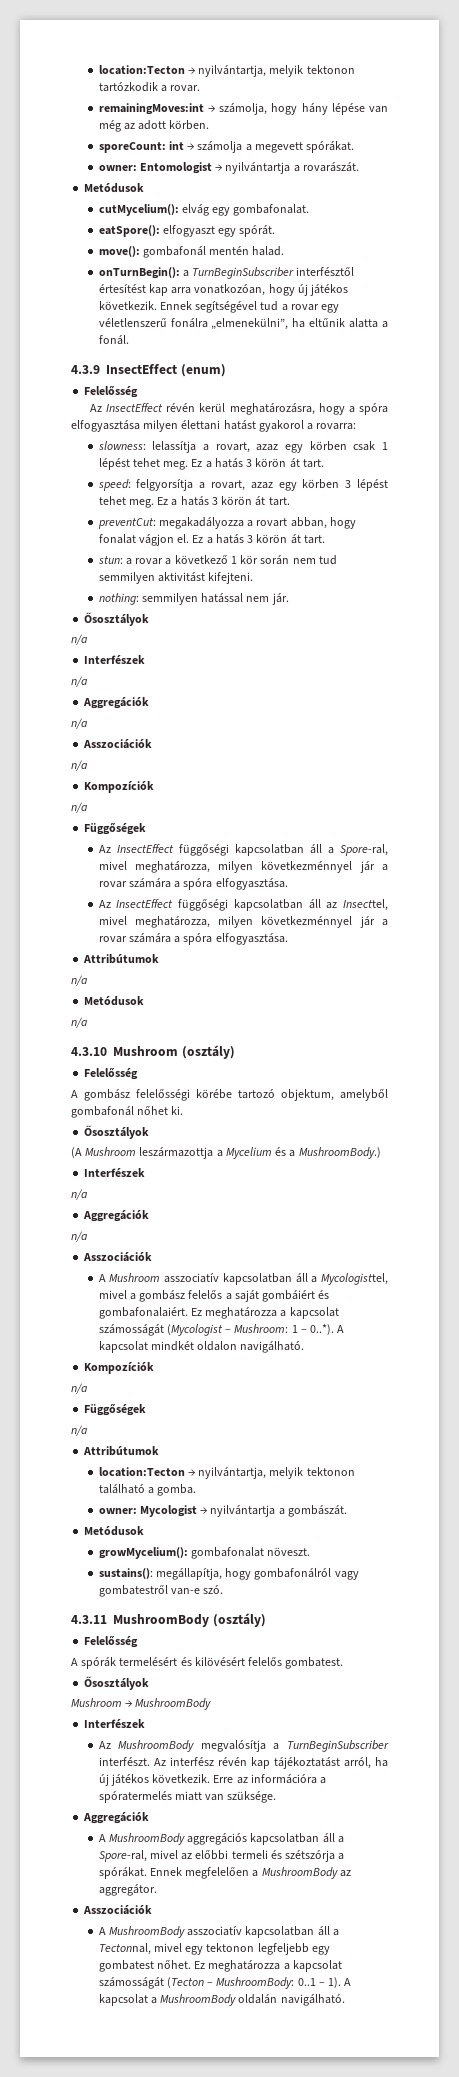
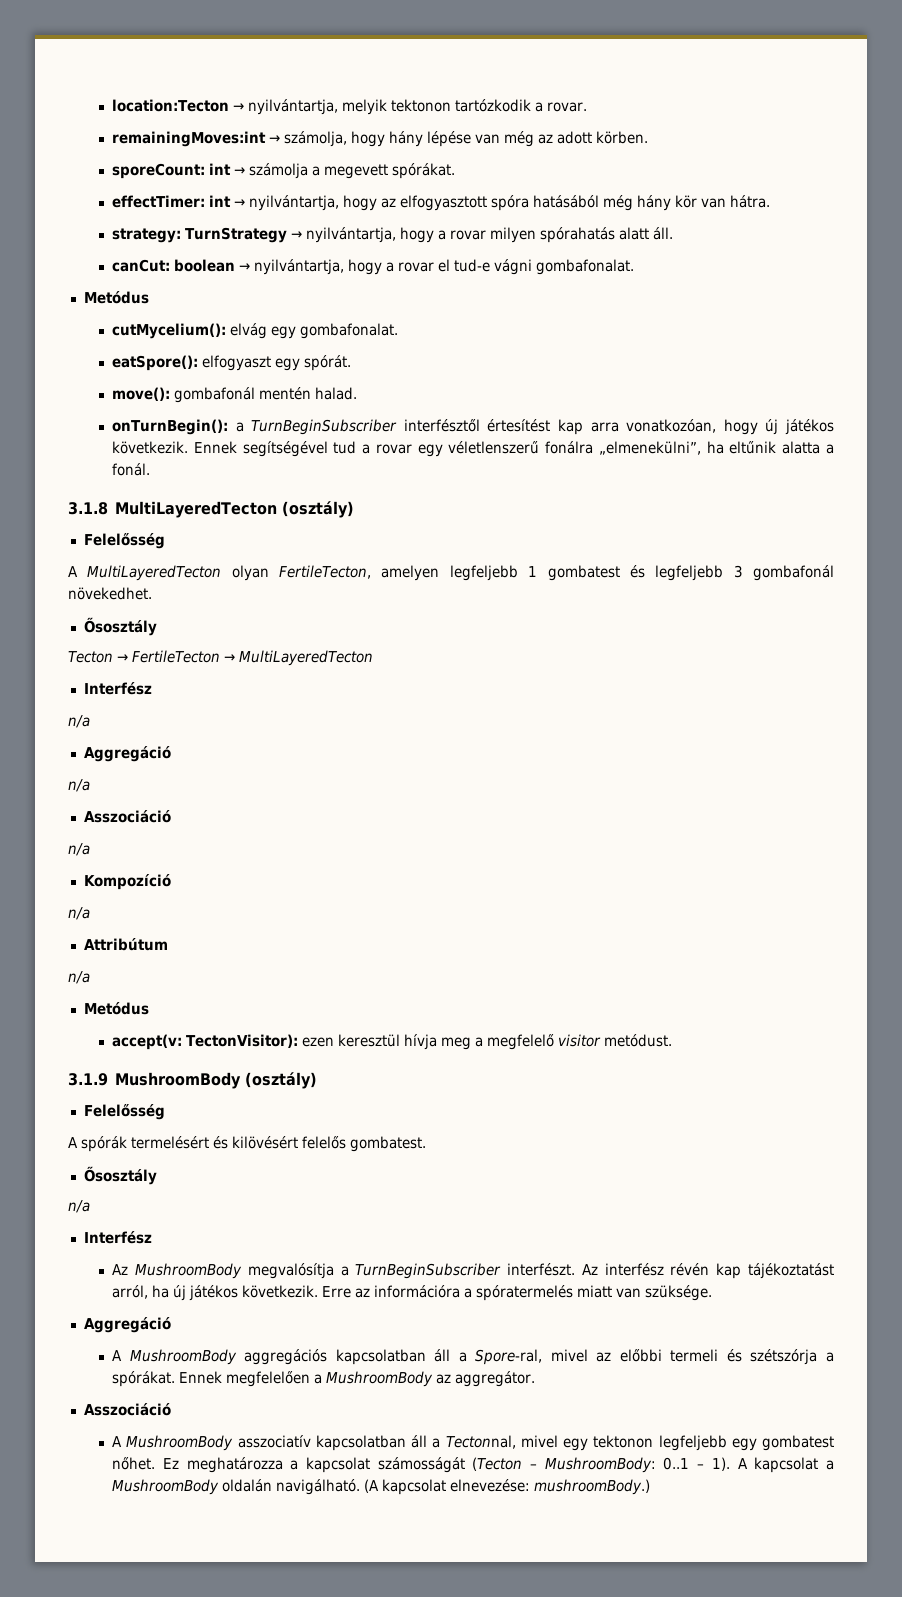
- owner: Entomologist → nyilvántartja a rovarászát.
- Metódusok
+ effectTimer: int → nyilvántartja, hogy az elfogyasztott spóra hatásából még hány kör van hátra.
+ strategy: TurnStrategy → nyilvántartja, hogy a rovar milyen spórahatás alatt áll.
+ canCut: boolean → nyilvántartja, hogy a rovar el tud-e vágni gombafonalat.
+ Metódus
- 4.3.9 InsectEffect (enum)
+ 3.1.8 MultiLayeredTecton (osztály)
  Felelősség
- Az InsectEffect révén kerül meghatározásra, hogy a spóra elfogyasztása milyen élettani hatást gyakorol a rovarra:
- slowness: lelassítja a rovart, azaz egy körben csak 1 lépést tehet meg. Ez a hatás 3 körön át tart.
- speed: felgyorsítja a rovart, azaz egy körben 3 lépést tehet meg. Ez a hatás 3 körön át tart.
- preventCut: megakadályozza a rovart abban, hogy fonalat vágjon el. Ez a hatás 3 körön át tart.
- stun: a rovar a következő 1 kör során nem tud semmilyen aktivitást kifejteni.
- nothing: semmilyen hatással nem jár.
- Ősosztályok
+ A MultiLayeredTecton olyan FertileTecton, amelyen legfeljebb 1 gombatest és legfeljebb 3 gombafonál növekedhet.
+ Ősosztály
+ Tecton → FertileTecton → MultiLayeredTecton
+ Interfész
  n/a
- Interfészek
+ Aggregáció
  n/a
- Aggregációk
+ Asszociáció
  n/a
- Asszociációk
+ Kompozíció
  n/a
- Kompozíciók
+ Attribútum
  n/a
- Függőségek
- Az InsectEffect függőségi kapcsolatban áll a Spore-ral, mivel meghatározza, milyen következménnyel jár a rovar számára a spóra elfogyasztása.
- Az InsectEffect függőségi kapcsolatban áll az Insecttel, mivel meghatározza, milyen következménnyel jár a rovar számára a spóra elfogyasztása.
- Attribútumok
- n/a
- Metódusok
- n/a
- 4.3.10 Mushroom (osztály)
- Felelősség
- A gombász felelősségi körébe tartozó objektum, amelyből gombafonál nőhet ki.
- Ősosztályok
- (A Mushroom leszármazottja a Mycelium és a MushroomBody.)
- Interfészek
- n/a
- Aggregációk
- n/a
- Asszociációk
- A Mushroom asszociatív kapcsolatban áll a Mycologisttel, mivel a gombász felelős a saját gombáiért és gombafonalaiért. Ez meghatározza a kapcsolat számosságát (Mycologist – Mushroom: 1 – 0..*). A kapcsolat mindkét oldalon navigálható.
- Kompozíciók
- n/a
- Függőségek
- n/a
- Attribútumok
- location:Tecton → nyilvántartja, melyik tektonon található a gomba.
- owner: Mycologist → nyilvántartja a gombászát.
- Metódusok
- growMycelium(): gombafonalat növeszt.
- sustains(): megállapítja, hogy gombafonálról vagy gombatestről van-e szó.
- 4.3.11 MushroomBody (osztály)
+ Metódus
+ accept(v: TectonVisitor): ezen keresztül hívja meg a megfelelő visitor metódust.
+ 3.1.9 MushroomBody (osztály)
  A spórák termelésért és kilövésért felelős gombatest.
- Ősosztályok
- Mushroom → MushroomBody
- Interfészek
+ Ősosztály
+ n/a
+ Interfész
  Erre az információra a spóratermelés miatt van szüksége.
- Aggregációk
+ Aggregáció
  Ennek megfelelően a MushroomBody az aggregátor.
- Asszociációk
+ Asszociáció
+ (A kapcsolat elnevezése: mushroomBody.)

